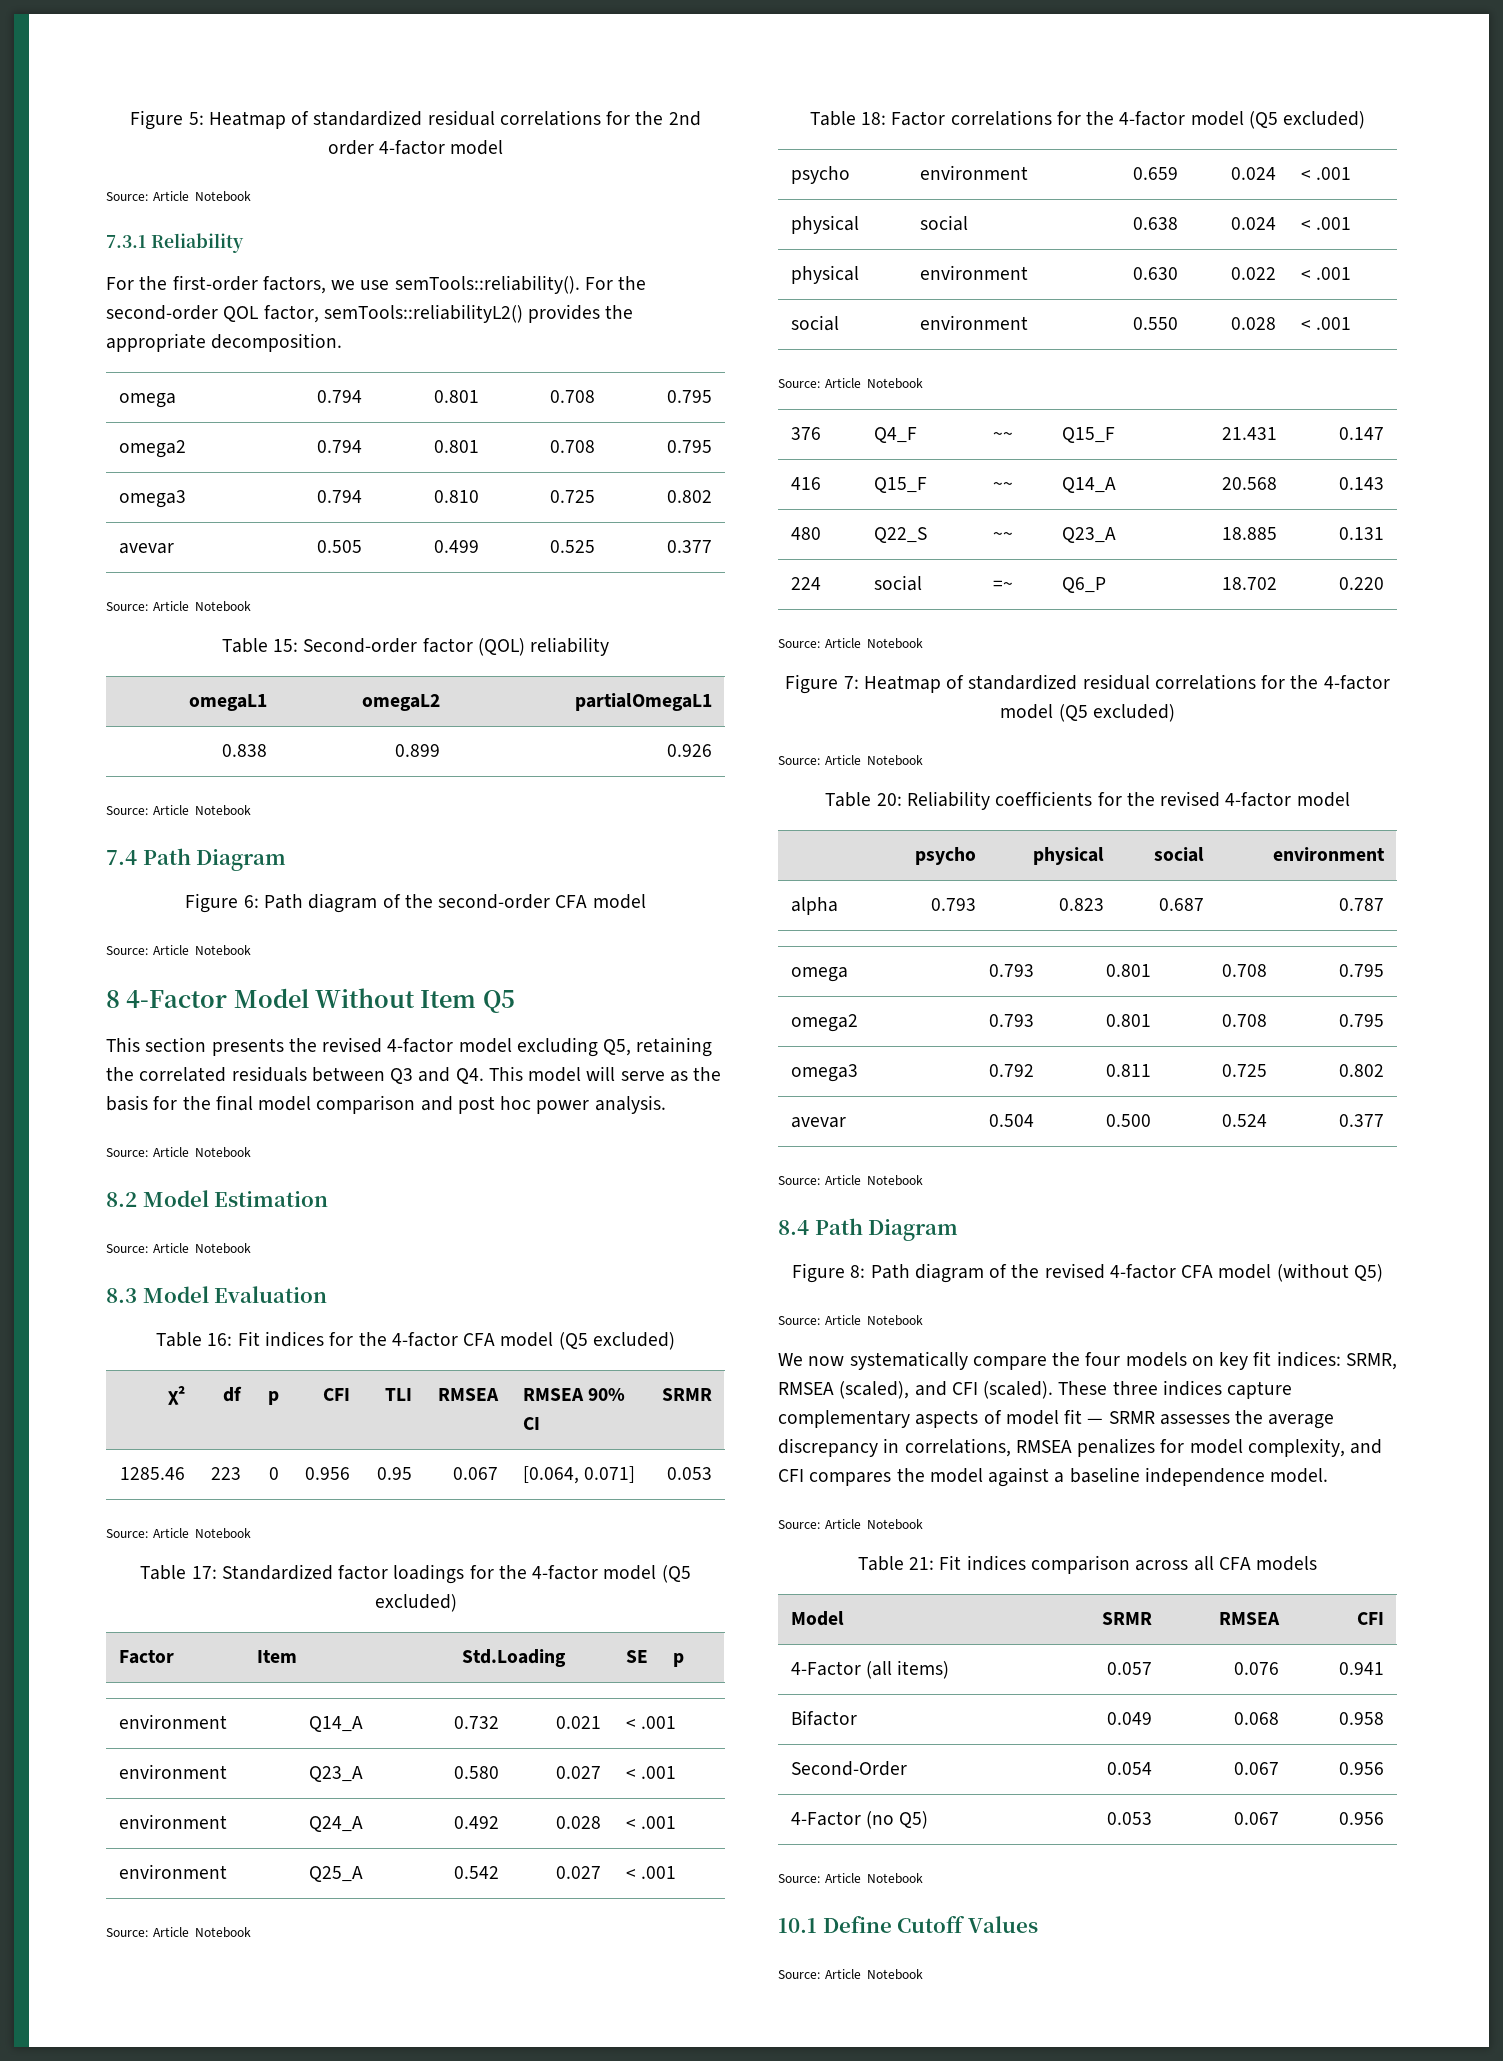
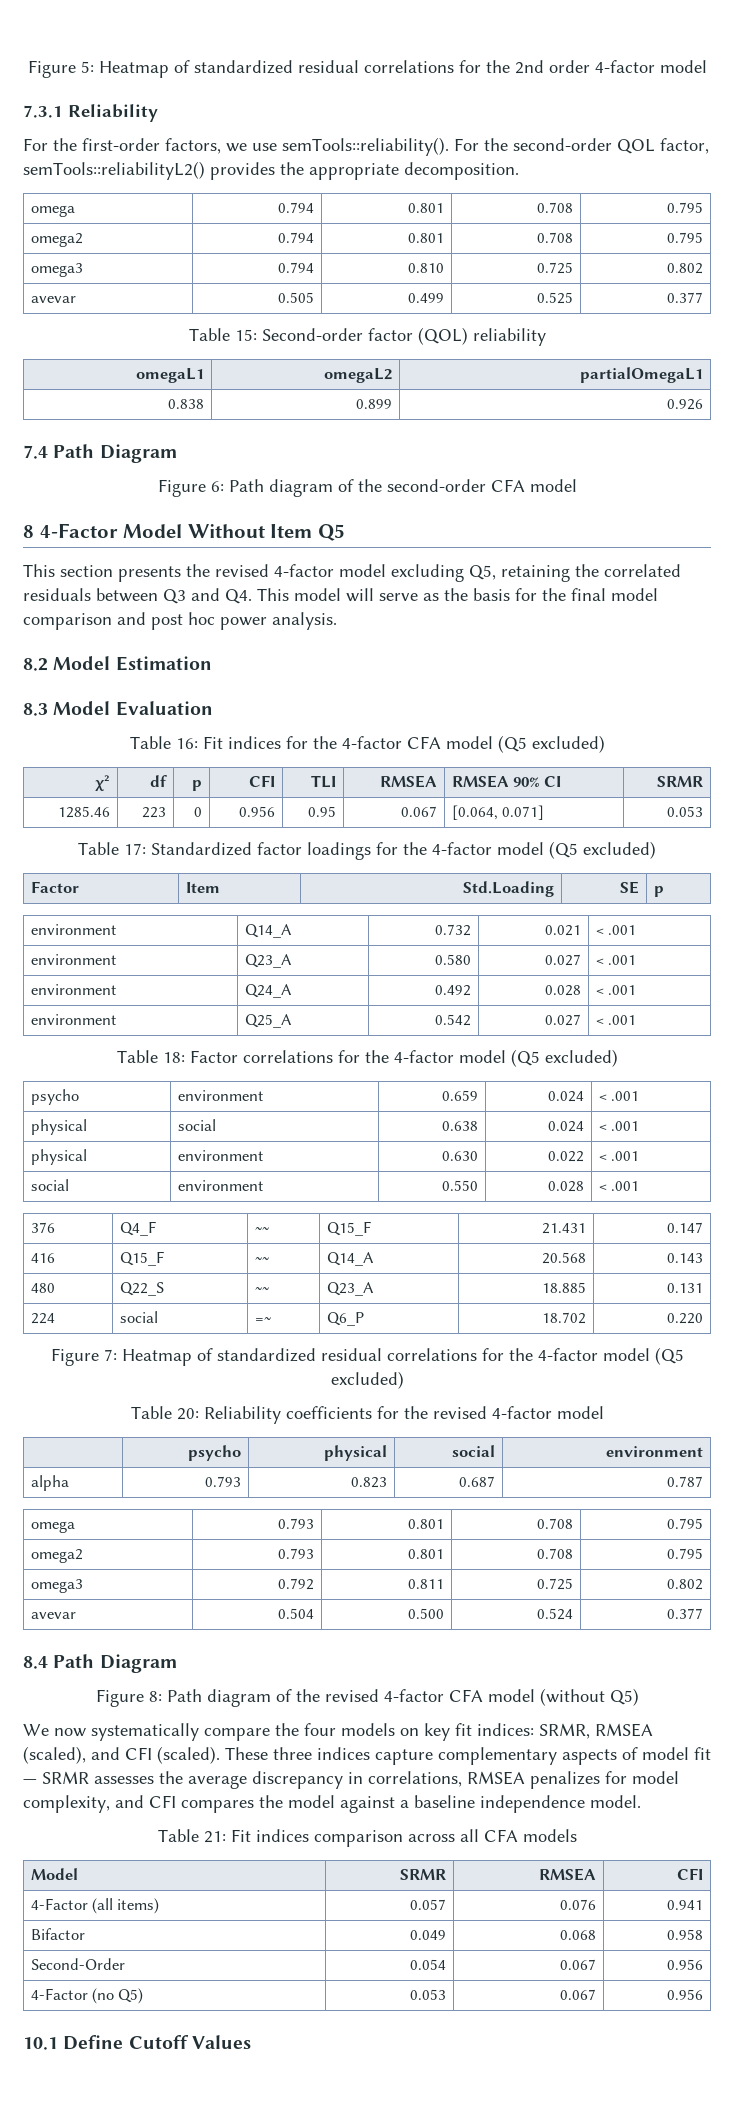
  Figure 5: Heatmap of standardized residual correlations for the 2nd order 4-factor model
- Source: Article Notebook
  avevar | 0.505 | 0.499 | 0.525 | 0.377
- Source: Article Notebook
  0.838 | 0.899 | 0.926
- Source: Article Notebook
  Figure 6: Path diagram of the second-order CFA model
- Source: Article Notebook
  This section presents the revised 4-factor model excluding Q5, retaining the correlated residuals between Q3 and Q4. This model will serve as the basis for the final model comparison and post hoc power analysis.
- Source: Article Notebook
  8.2 Model Estimation
- Source: Article Notebook
  1285.46 | 223 | 0 | 0.956 | 0.95 | 0.067 | [0.064, 0.071] | 0.053
- Source: Article Notebook
  environment | Q25_A | 0.542 | 0.027 | < .001
- Source: Article Notebook
  social | environment | 0.550 | 0.028 | < .001
- Source: Article Notebook
  224 | social | =~ | Q6_P | 18.702 | 0.220
- Source: Article Notebook
  Figure 7: Heatmap of standardized residual correlations for the 4-factor model (Q5 excluded)
- Source: Article Notebook
  avevar | 0.504 | 0.500 | 0.524 | 0.377
- Source: Article Notebook
  Figure 8: Path diagram of the revised 4-factor CFA model (without Q5)
- Source: Article Notebook
  These three indices capture complementary aspects of model fit — SRMR assesses the average discrepancy in correlations, RMSEA penalizes for model complexity, and CFI compares the model against a baseline independence model.
- Source: Article Notebook
  4-Factor (no Q5) | 0.053 | 0.067 | 0.956
- Source: Article Notebook
  10.1 Define Cutoff Values
- Source: Article Notebook

